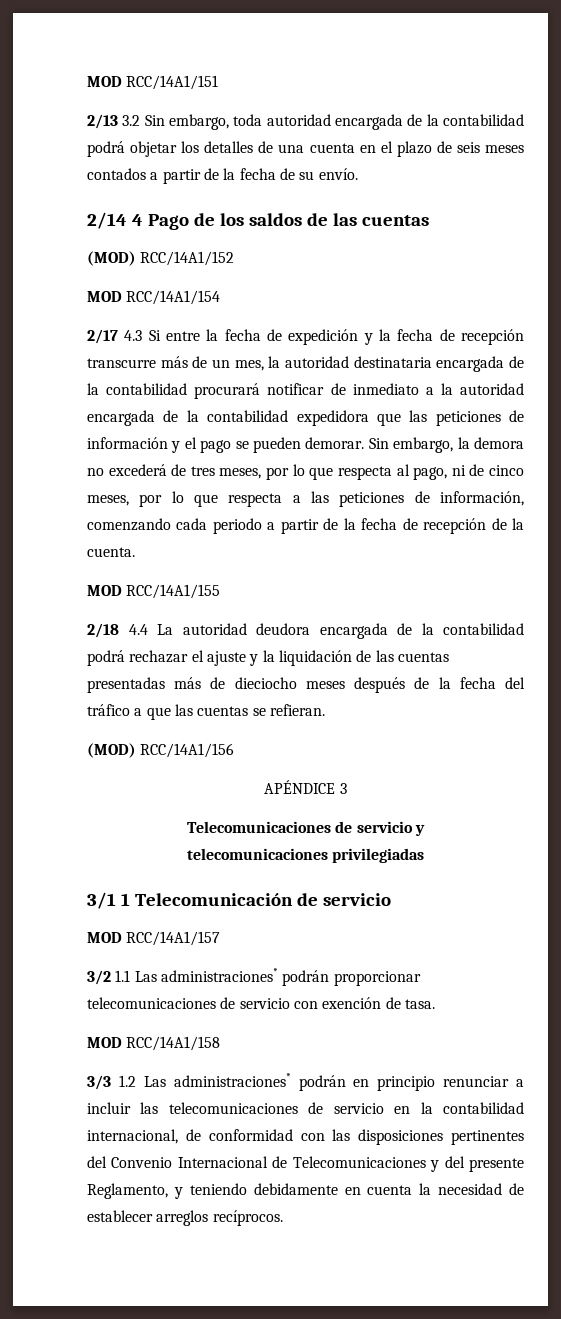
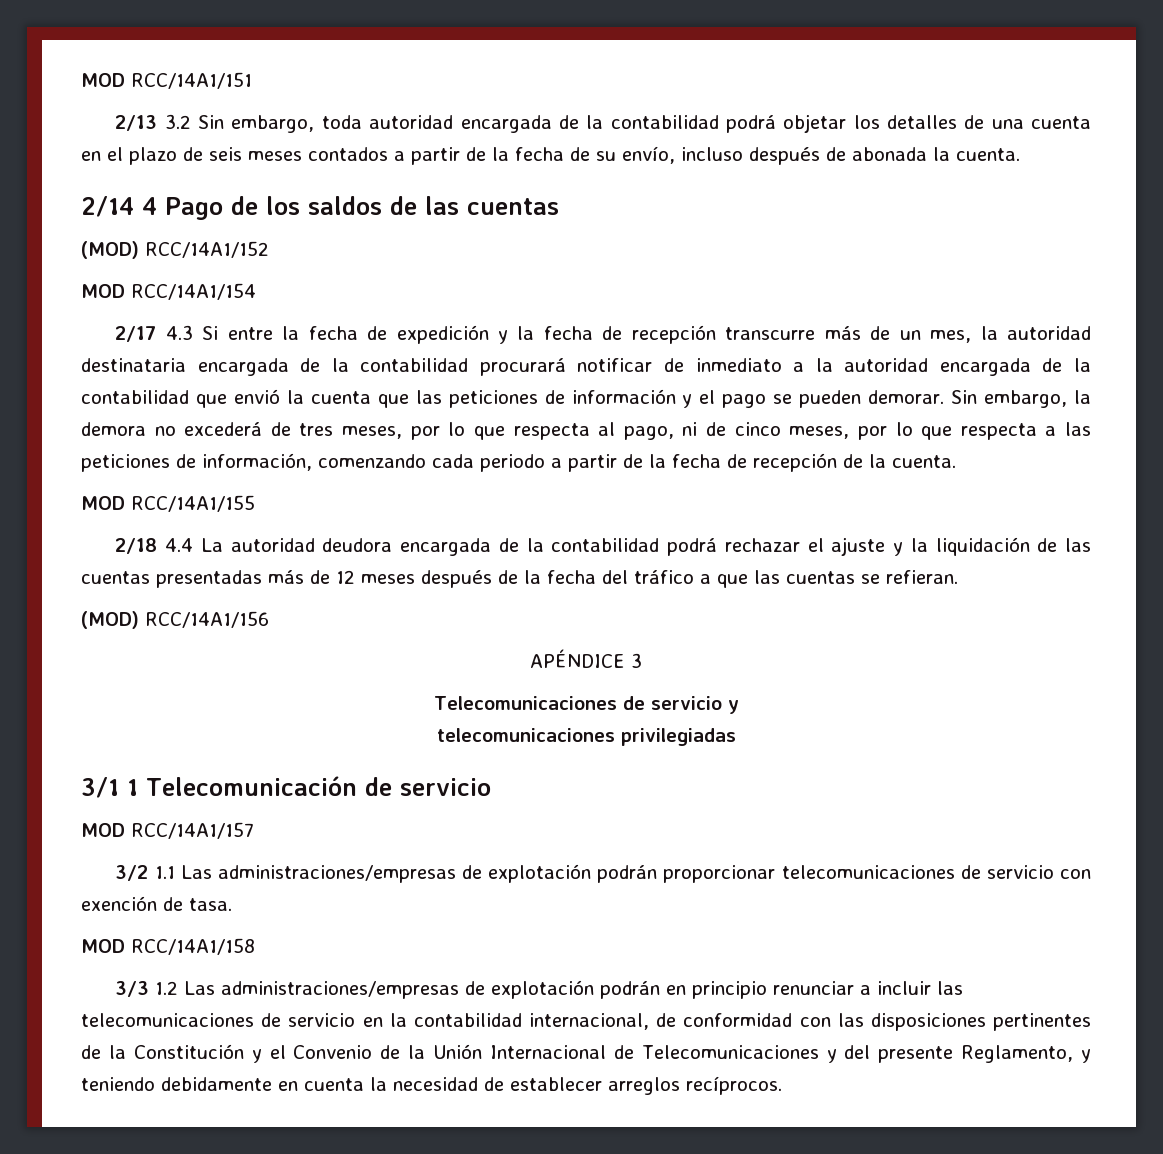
- 2/13 3.2 Sin embargo, toda autoridad encargada de la contabilidad podrá objetar los detalles de una cuenta en el plazo de seis meses contados a partir de la fecha de su envío.
+ 2/13 3.2 Sin embargo, toda autoridad encargada de la contabilidad podrá objetar los detalles de una cuenta en el plazo de seis meses contados a partir de la fecha de su envío, incluso después de abonada la cuenta.
- 2/17 4.3 Si entre la fecha de expedición y la fecha de recepción transcurre más de un mes, la autoridad destinataria encargada de la contabilidad procurará notificar de inmediato a la autoridad encargada de la contabilidad expedidora que las peticiones de información y el pago se pueden demorar.
+ 2/17 4.3 Si entre la fecha de expedición y la fecha de recepción transcurre más de un mes, la autoridad destinataria encargada de la contabilidad procurará notificar de inmediato a la autoridad encargada de la contabilidad que envió la cuenta que las peticiones de información y el pago se pueden demorar.
- 2/18 4.4 La autoridad deudora encargada de la contabilidad podrá rechazar el ajuste y la liquidación de las cuentas presentadas más de dieciocho meses después de la fecha del tráfico a que las cuentas se refieran.
+ 2/18 4.4 La autoridad deudora encargada de la contabilidad podrá rechazar el ajuste y la liquidación de las cuentas presentadas más de 12 meses después de la fecha del tráfico a que las cuentas se refieran.
- 3/2 1.1 Las administraciones* podrán proporcionar telecomunicaciones de servicio con exención de tasa.
+ 3/2 1.1 Las administraciones/empresas de explotación podrán proporcionar telecomunicaciones de servicio con exención de tasa.
- 3/3 1.2 Las administraciones* podrán en principio renunciar a incluir las telecomunicaciones de servicio en la contabilidad internacional, de conformidad con las disposiciones pertinentes del Convenio Internacional de Telecomunicaciones y del presente Reglamento, y teniendo debidamente en cuenta la necesidad de establecer arreglos recíprocos.
+ 3/3 1.2 Las administraciones/empresas de explotación podrán en principio renunciar a incluir las telecomunicaciones de servicio en la contabilidad internacional, de conformidad con las disposiciones pertinentes de la Constitución y el Convenio de la Unión Internacional de Telecomunicaciones y del presente Reglamento, y teniendo debidamente en cuenta la necesidad de establecer arreglos recíprocos.

